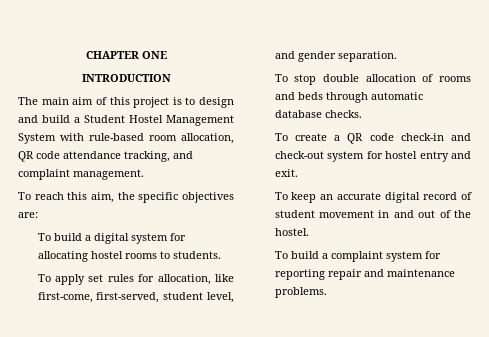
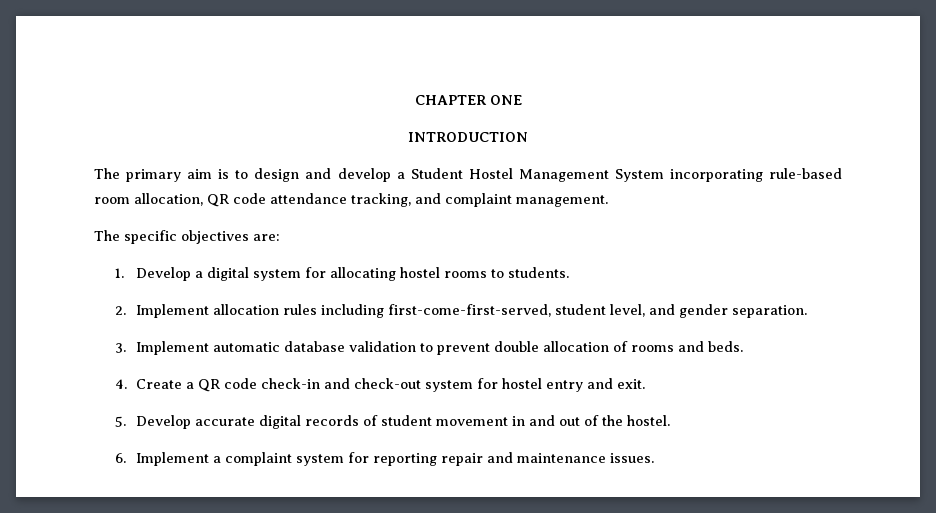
- The main aim of this project is to design and build a Student Hostel Management System with rule-based room allocation, QR code attendance tracking, and complaint management.
+ The primary aim is to design and develop a Student Hostel Management System incorporating rule-based room allocation, QR code attendance tracking, and complaint management.
- To reach this aim, the specific objectives are:
+ The specific objectives are:
- To build a digital system for allocating hostel rooms to students.
+ 1. Develop a digital system for allocating hostel rooms to students.
- To apply set rules for allocation, like first-come, first-served, student level, and gender separation.
+ 2. Implement allocation rules including first-come-first-served, student level, and gender separation.
- To stop double allocation of rooms and beds through automatic database checks.
- To create a QR code check-in and check-out system for hostel entry and exit.
+ 3. Implement automatic database validation to prevent double allocation of rooms and beds.
+ 4. Create a QR code check-in and check-out system for hostel entry and exit.
- To keep an accurate digital record of student movement in and out of the hostel.
+ 5. Develop accurate digital records of student movement in and out of the hostel.
- To build a complaint system for reporting repair and maintenance problems.
+ 6. Implement a complaint system for reporting repair and maintenance issues.

